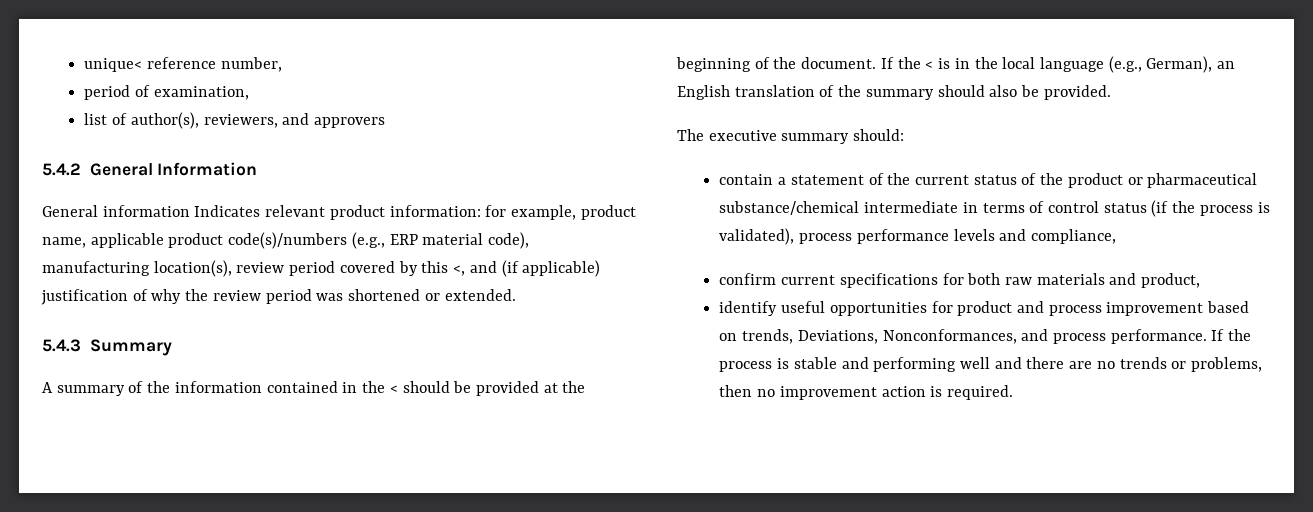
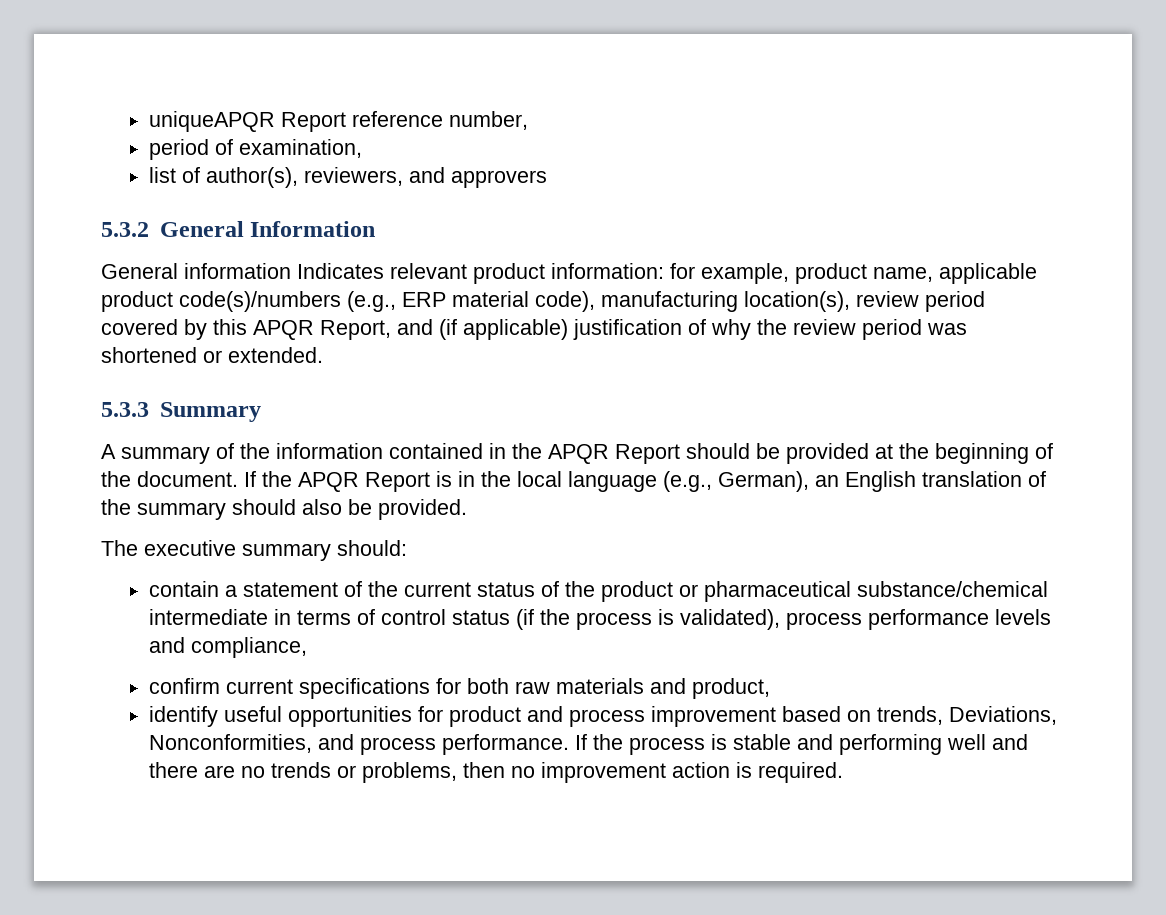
- unique< reference number,
+ uniqueAPQR Report reference number,
- 5.4.2 General Information
+ 5.3.2 General Information
- General information Indicates relevant product information: for example, product name, applicable product code(s)/numbers (e.g., ERP material code), manufacturing location(s), review period covered by this <, and (if applicable) justification of why the review period was shortened or extended.
+ General information Indicates relevant product information: for example, product name, applicable product code(s)/numbers (e.g., ERP material code), manufacturing location(s), review period covered by this APQR Report, and (if applicable) justification of why the review period was shortened or extended.
- 5.4.3 Summary
+ 5.3.3 Summary
- A summary of the information contained in the < should be provided at the beginning of the document.
+ A summary of the information contained in the APQR Report should be provided at the beginning of the document.
- If the < is in the local language (e.g., German), an English translation of the summary should also be provided.
+ If the APQR Report is in the local language (e.g., German), an English translation of the summary should also be provided.
- identify useful opportunities for product and process improvement based on trends, Deviations, Nonconformances, and process performance.
+ identify useful opportunities for product and process improvement based on trends, Deviations, Nonconformities, and process performance.

